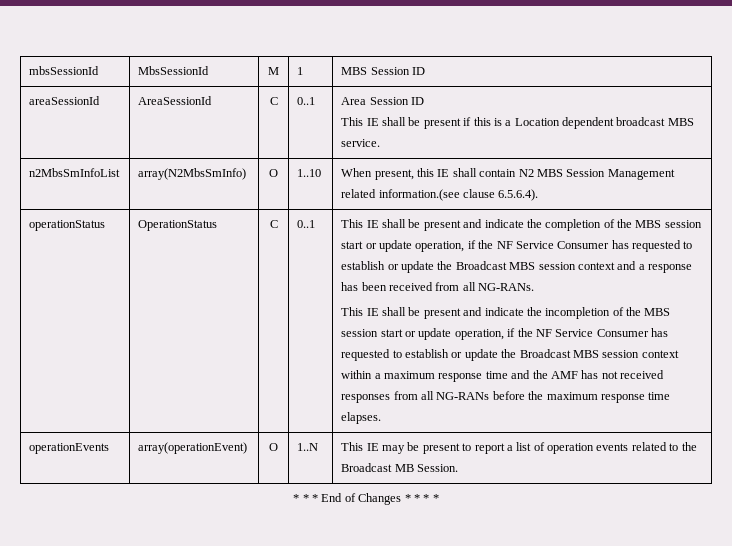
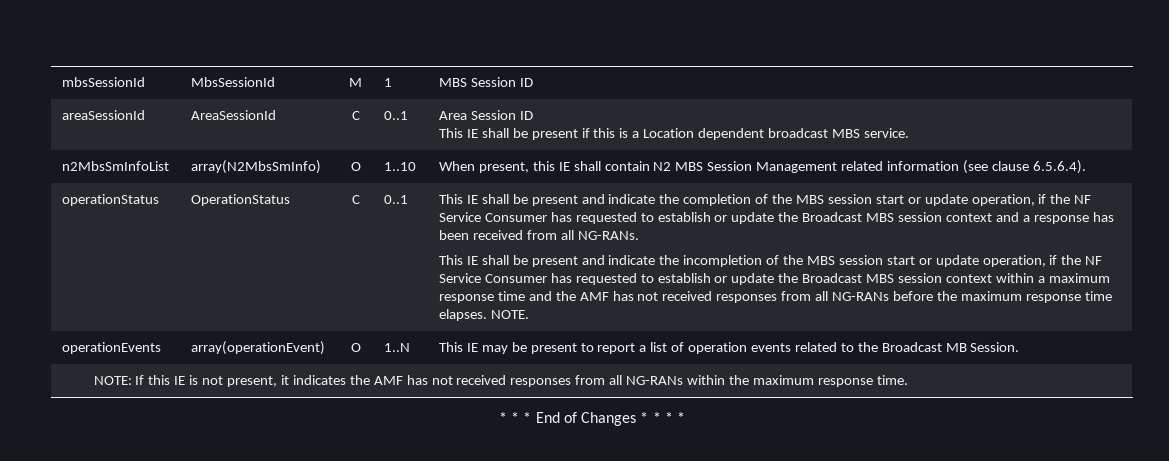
- n2MbsSmInfoList | array(N2MbsSmInfo) | O | 1..10 | When present, this IE shall contain N2 MBS Session Management related information.(see clause 6.5.6.4).
+ n2MbsSmInfoList | array(N2MbsSmInfo) | O | 1..10 | When present, this IE shall contain N2 MBS Session Management related information (see clause 6.5.6.4).
+ NOTE.
+ NOTE: If this IE is not present, it indicates the AMF has not received responses from all NG-RANs within the maximum response time.

